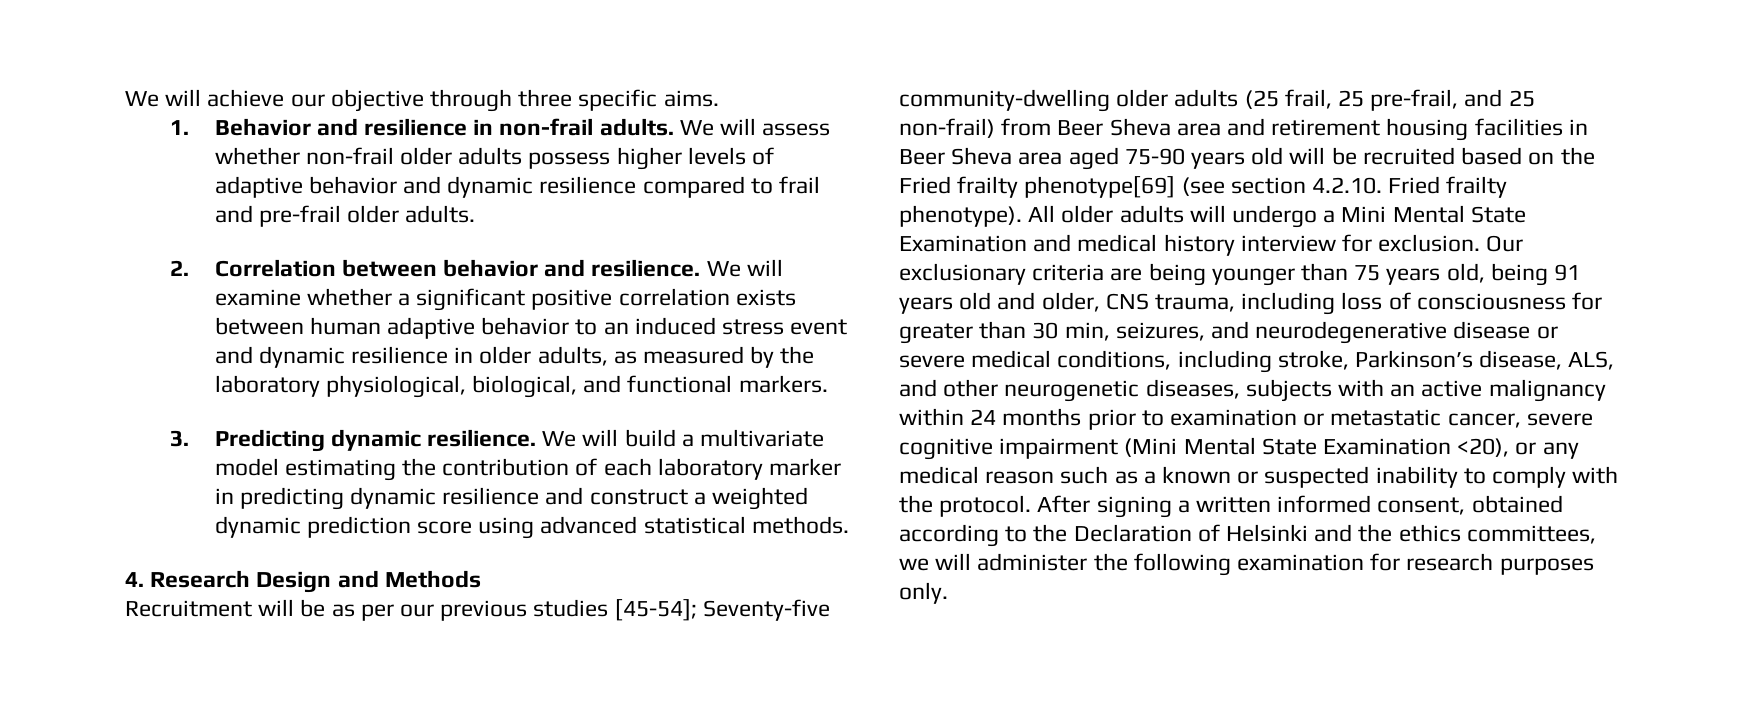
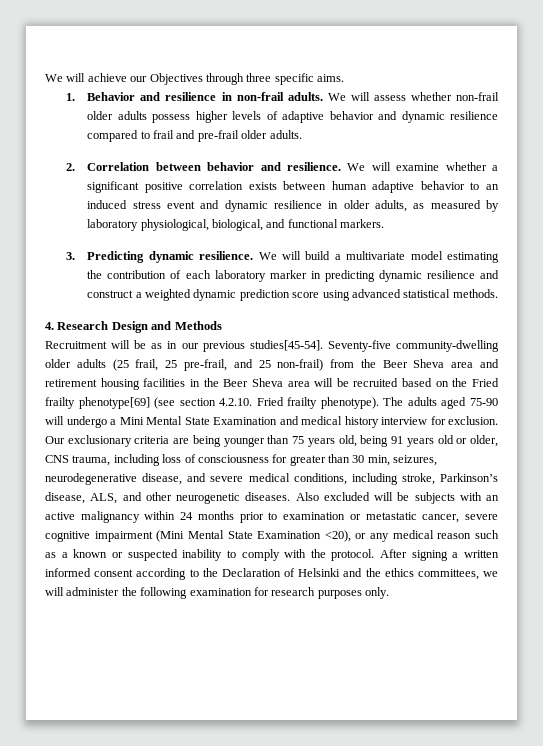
- We will achieve our objective through three specific aims.
+ We will achieve our Objectives through three specific aims.
- We will examine whether a significant positive correlation exists between human adaptive behavior to an induced stress event and dynamic resilience in older adults, as measured by the laboratory physiological, biological, and functional markers.
+ We will examine whether a significant positive correlation exists between human adaptive behavior to an induced stress event and dynamic resilience in older adults, as measured by laboratory physiological, biological, and functional markers.
- Recruitment will be as per our previous studies [45-54]; Seventy-five community-dwelling older adults (25 frail, 25 pre-frail, and 25 non-frail) from Beer Sheva area and retirement housing facilities in Beer Sheva area aged 75-90 years old will be recruited based on the Fried frailty phenotype[69] (see section 4.2.10. Fried frailty phenotype).
+ Recruitment will be as in our previous studies[45-54]. Seventy-five community-dwelling older adults (25 frail, 25 pre-frail, and 25 non-frail) from the Beer Sheva area and retirement housing facilities in the Beer Sheva area will be recruited based on the Fried frailty phenotype[69] (see section 4.2.10. Fried frailty phenotype).
- All older adults will undergo a Mini Mental State Examination and medical history interview for exclusion.
+ The adults aged 75-90 will undergo a Mini Mental State Examination and medical history interview for exclusion.
- Our exclusionary criteria are being younger than 75 years old, being 91 years old and older, CNS trauma, including loss of consciousness for greater than 30 min, seizures, and neurodegenerative disease or severe medical conditions, including stroke, Parkinson’s disease, ALS, and other neurogenetic diseases, subjects with an active malignancy within 24 months prior to examination or metastatic cancer, severe cognitive impairment (Mini Mental State Examination <20), or any medical reason such as a known or suspected inability to comply with the protocol.
+ Our exclusionary criteria are being younger than 75 years old, being 91 years old or older, CNS trauma, including loss of consciousness for greater than 30 min, seizures, neurodegenerative disease, and severe medical conditions, including stroke, Parkinson’s disease, ALS, and other neurogenetic diseases. Also excluded will be subjects with an active malignancy within 24 months prior to examination or metastatic cancer, severe cognitive impairment (Mini Mental State Examination <20), or any medical reason such as a known or suspected inability to comply with the protocol.
- After signing a written informed consent, obtained according to the Declaration of Helsinki and the ethics committees, we will administer the following examination for research purposes only.
+ After signing a written informed consent according to the Declaration of Helsinki and the ethics committees, we will administer the following examination for research purposes only.

